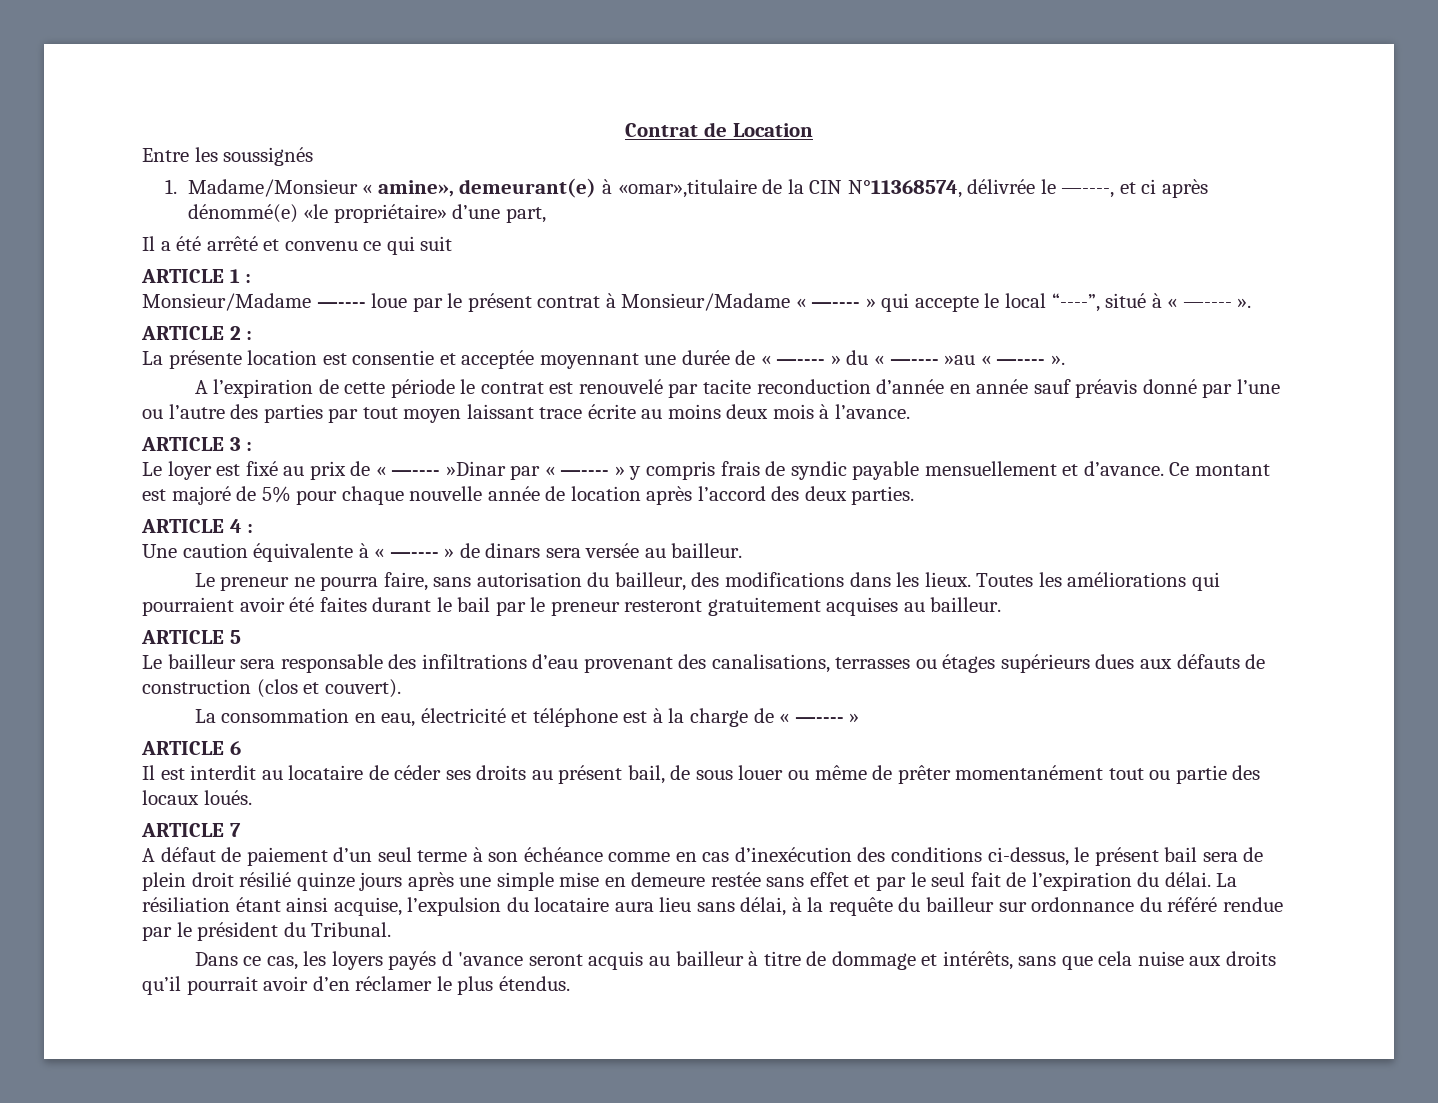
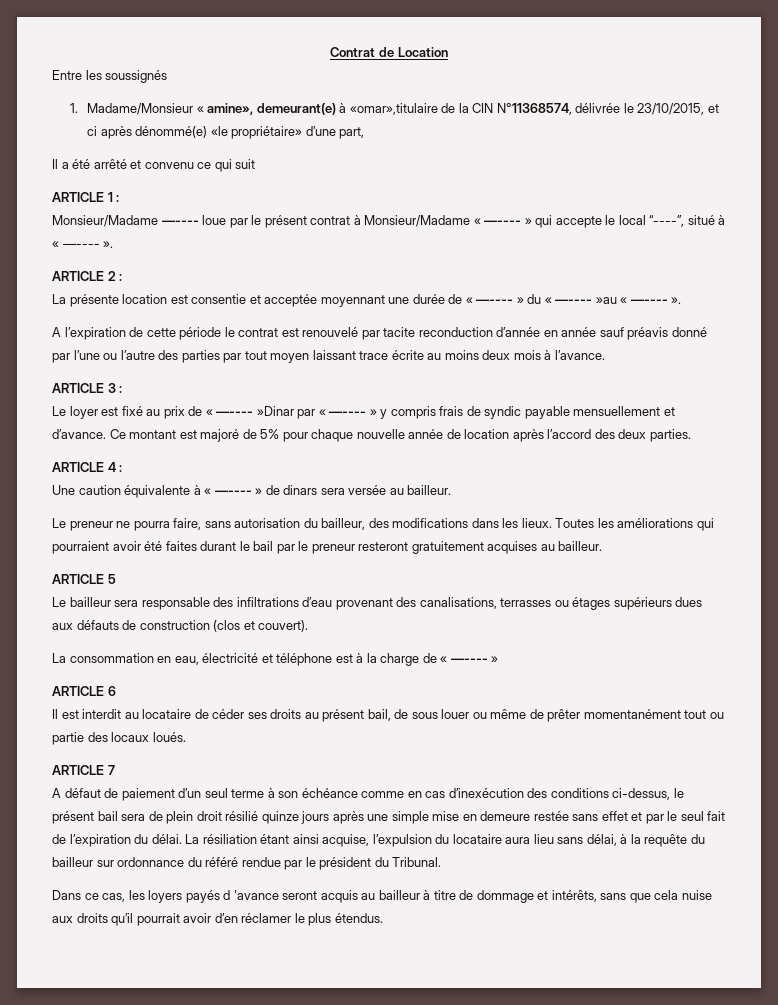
- 1. Madame/Monsieur « amine», demeurant(e) à «omar»,titulaire de la CIN N°11368574, délivrée le —----, et ci après dénommé(e) «le propriétaire» d’une part,
+ 1. Madame/Monsieur « amine», demeurant(e) à «omar»,titulaire de la CIN N°11368574, délivrée le 23/10/2015, et ci après dénommé(e) «le propriétaire» d’une part,

